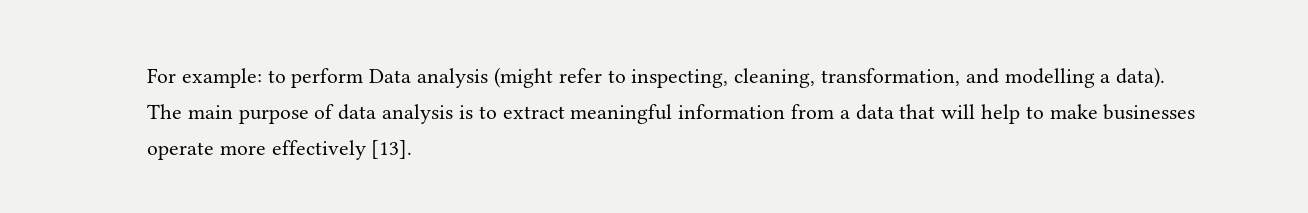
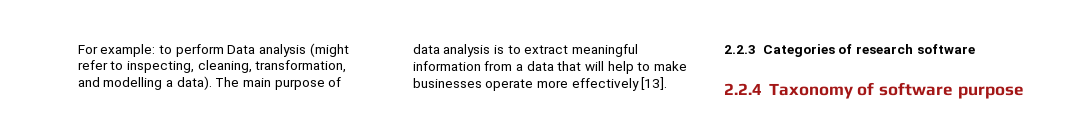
+ 2.2.3 Categories of research software
+ 2.2.4 Taxonomy of software purpose

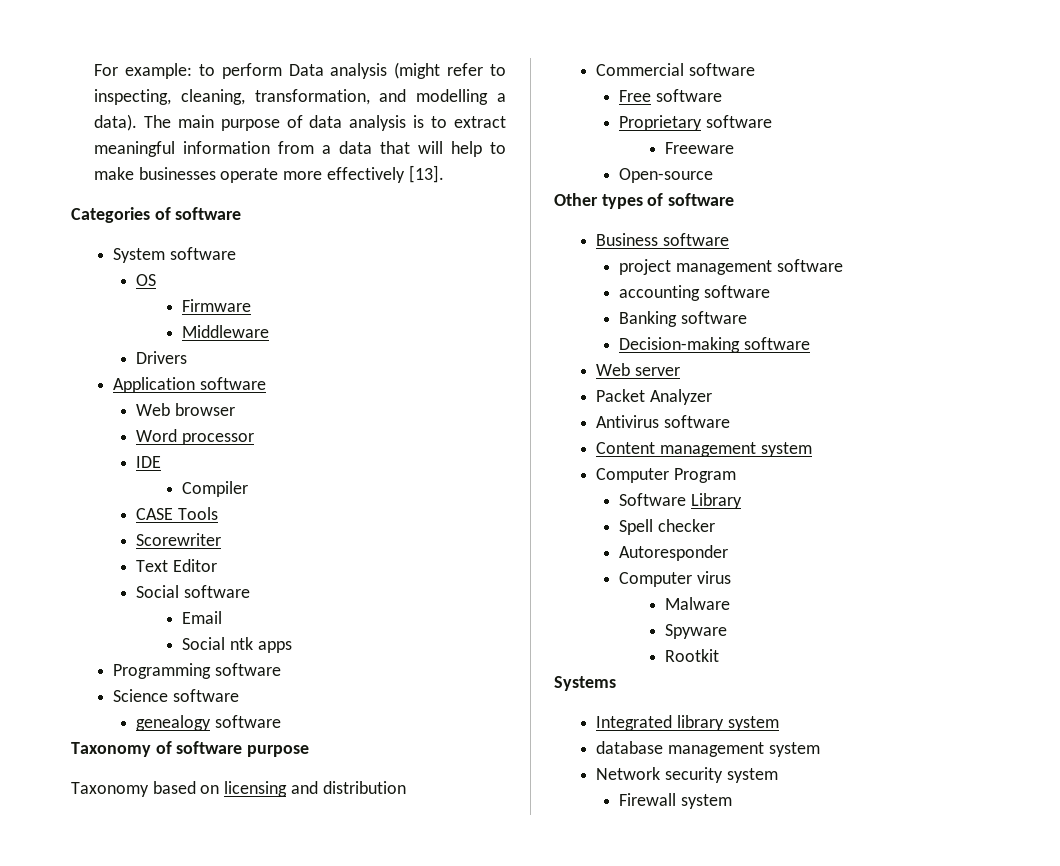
- 2.2.3 Categories of research software
- 2.2.4 Taxonomy of software purpose
+ Categories of software
+ System software
+ OS
+ Firmware
+ Middleware
+ Drivers
+ Application software
+ Web browser
+ Word processor
+ IDE
+ Compiler
+ CASE Tools
+ Scorewriter
+ Text Editor
+ Social software
+ Email
+ Social ntk apps
+ Programming software
+ Science software
+ genealogy software
+ Taxonomy of software purpose
+ Taxonomy based on licensing and distribution
+ Commercial software
+ Free software
+ Proprietary software
+ Freeware
+ Open-source
+ Other types of software
+ Business software
+ project management software
+ accounting software
+ Banking software
+ Decision-making software
+ Web server
+ Packet Analyzer
+ Antivirus software
+ Content management system
+ Computer Program
+ Software Library
+ Spell checker
+ Autoresponder
+ Computer virus
+ Malware
+ Spyware
+ Rootkit
+ Systems
+ Integrated library system
+ database management system
+ Network security system
+ Firewall system

